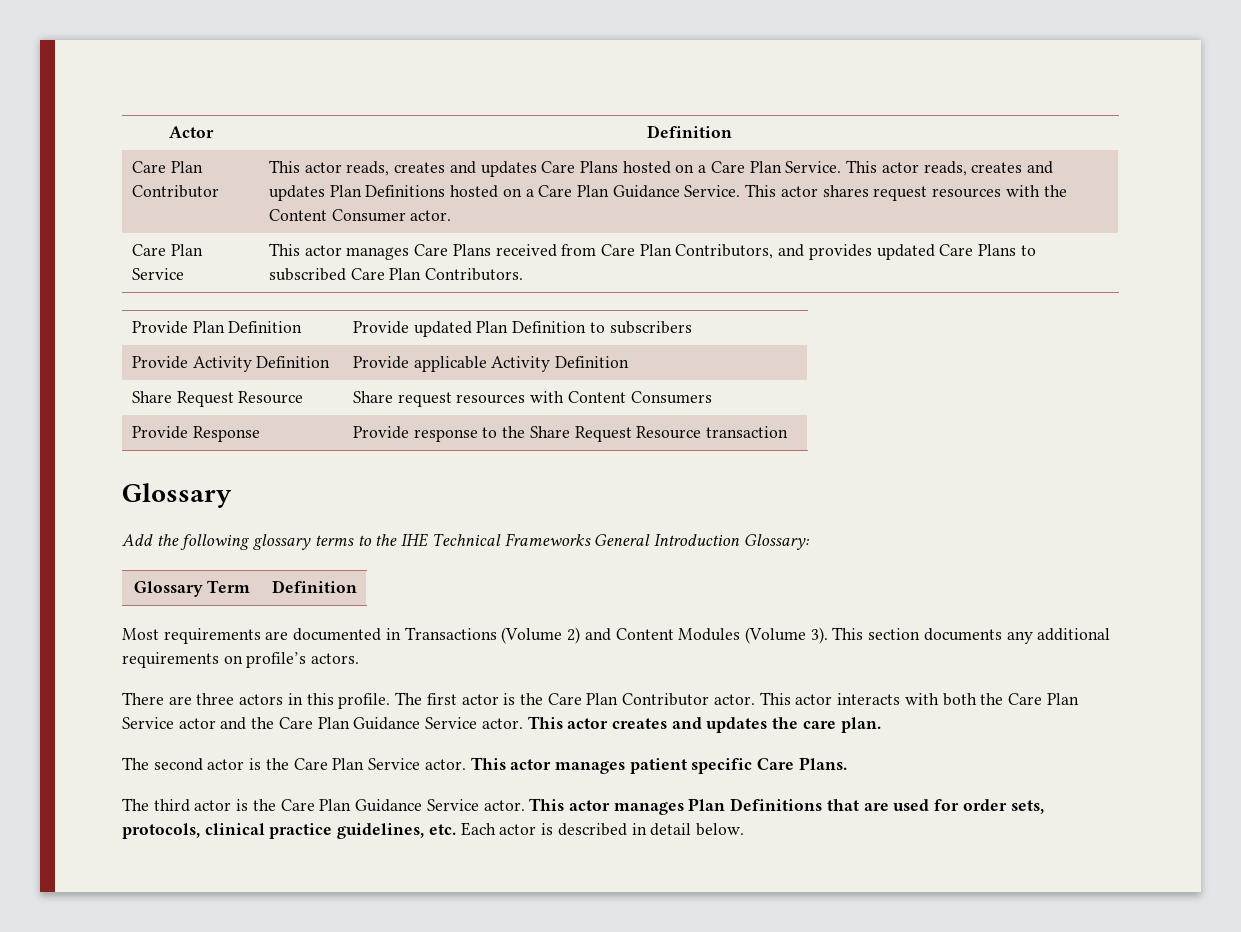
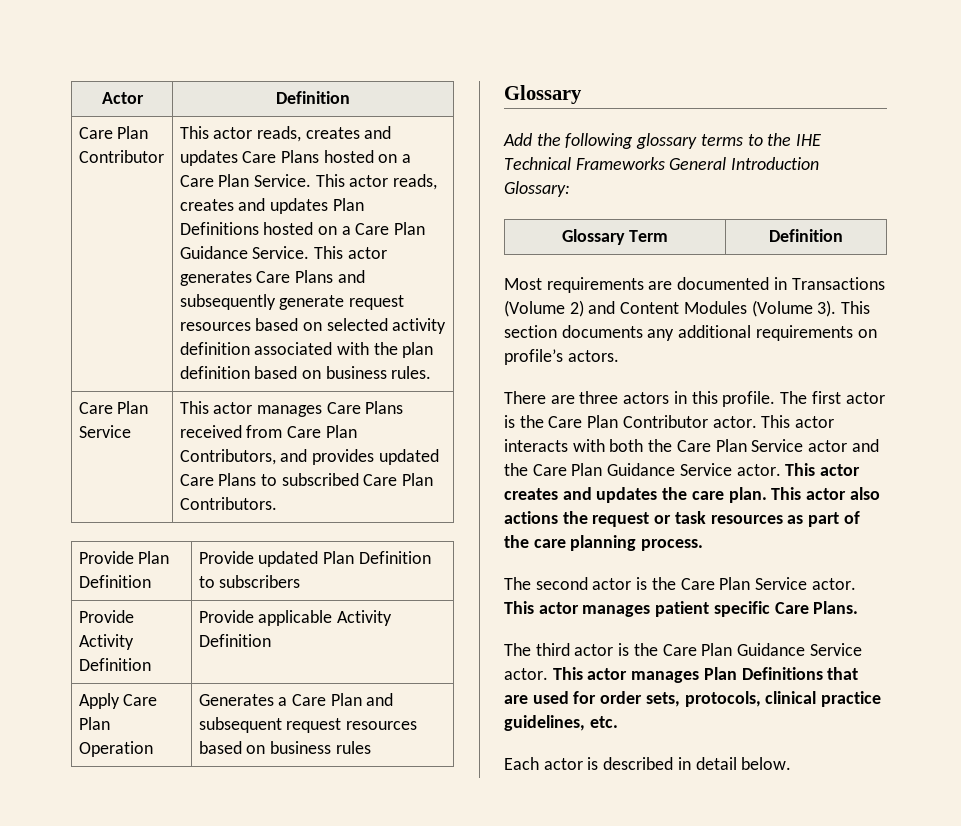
- This actor shares request resources with the Content Consumer actor.
+ This actor generates Care Plans and subsequently generate request resources based on selected activity definition associated with the plan definition based on business rules.
- Share Request Resource | Share request resources with Content Consumers
- Provide Response | Provide response to the Share Request Resource transaction
+ Apply Care Plan Operation | Generates a Care Plan and subsequent request resources based on business rules
+ This actor also actions the request or task resources as part of the care planning process.
- This actor manages Plan Definitions that are used for order sets, protocols, clinical practice guidelines, etc. Each actor is described in detail below.
+ This actor manages Plan Definitions that are used for order sets, protocols, clinical practice guidelines, etc.
+ Each actor is described in detail below.

